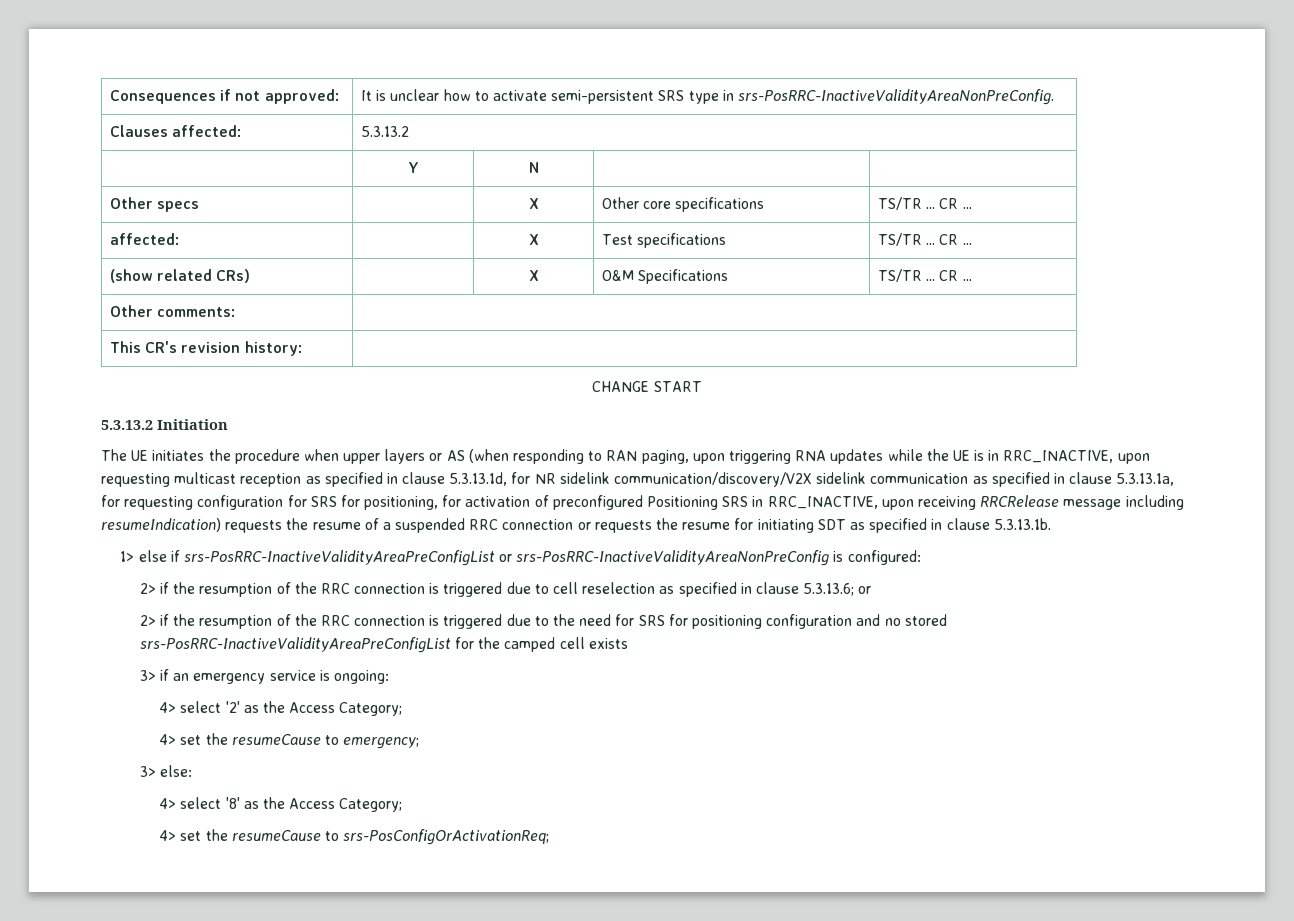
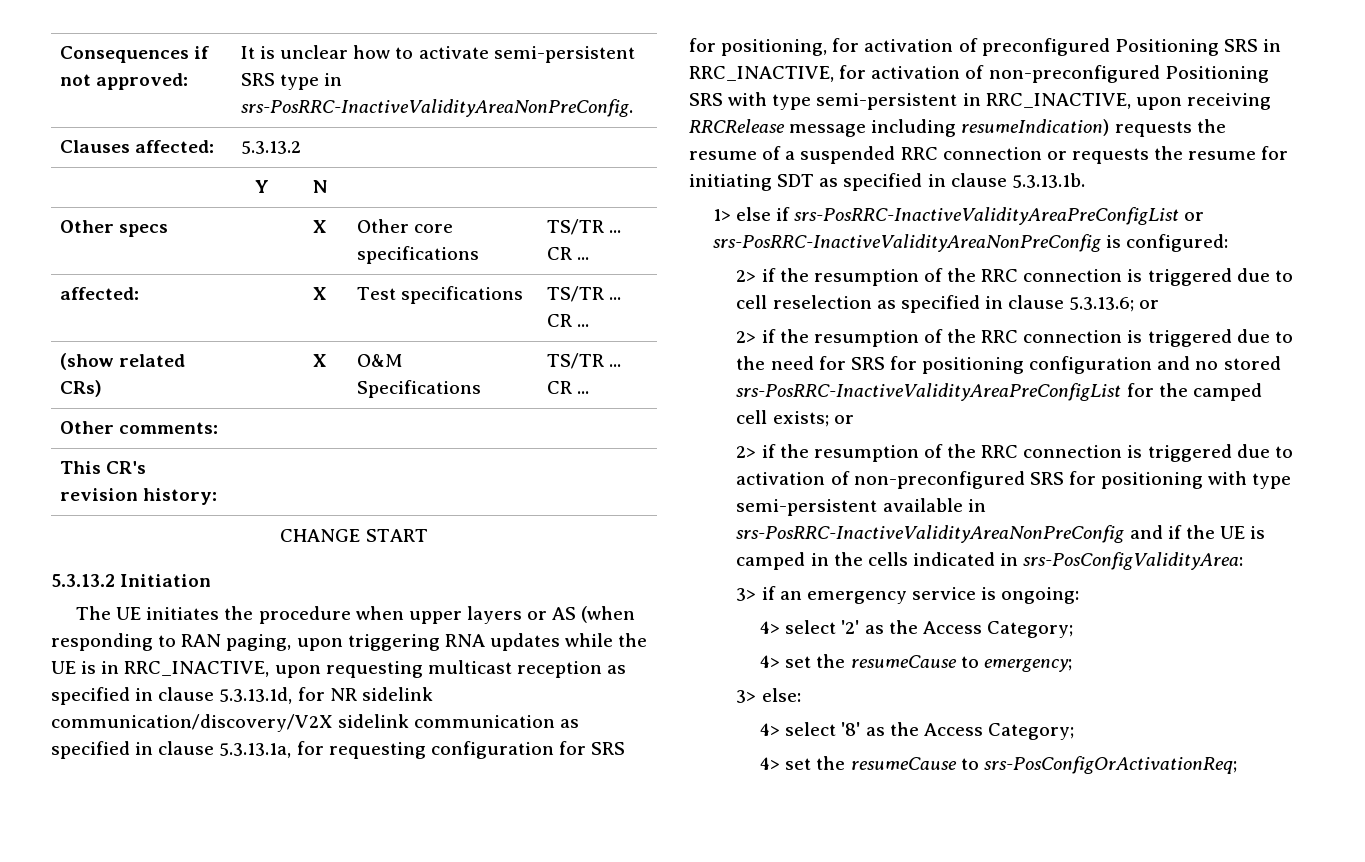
- The UE initiates the procedure when upper layers or AS (when responding to RAN paging, upon triggering RNA updates while the UE is in RRC_INACTIVE, upon requesting multicast reception as specified in clause 5.3.13.1d, for NR sidelink communication/discovery/V2X sidelink communication as specified in clause 5.3.13.1a, for requesting configuration for SRS for positioning, for activation of preconfigured Positioning SRS in RRC_INACTIVE, upon receiving RRCRelease message including resumeIndication) requests the resume of a suspended RRC connection or requests the resume for initiating SDT as specified in clause 5.3.13.1b.
+ The UE initiates the procedure when upper layers or AS (when responding to RAN paging, upon triggering RNA updates while the UE is in RRC_INACTIVE, upon requesting multicast reception as specified in clause 5.3.13.1d, for NR sidelink communication/discovery/V2X sidelink communication as specified in clause 5.3.13.1a, for requesting configuration for SRS for positioning, for activation of preconfigured Positioning SRS in RRC_INACTIVE, for activation of non-preconfigured Positioning SRS with type semi-persistent in RRC_INACTIVE, upon receiving RRCRelease message including resumeIndication) requests the resume of a suspended RRC connection or requests the resume for initiating SDT as specified in clause 5.3.13.1b.
- 2> if the resumption of the RRC connection is triggered due to the need for SRS for positioning configuration and no stored srs-PosRRC-InactiveValidityAreaPreConfigList for the camped cell exists
+ 2> if the resumption of the RRC connection is triggered due to the need for SRS for positioning configuration and no stored srs-PosRRC-InactiveValidityAreaPreConfigList for the camped cell exists; or
+ 2> if the resumption of the RRC connection is triggered due to activation of non-preconfigured SRS for positioning with type semi-persistent available in srs-PosRRC-InactiveValidityAreaNonPreConfig and if the UE is camped in the cells indicated in srs-PosConfigValidityArea:

